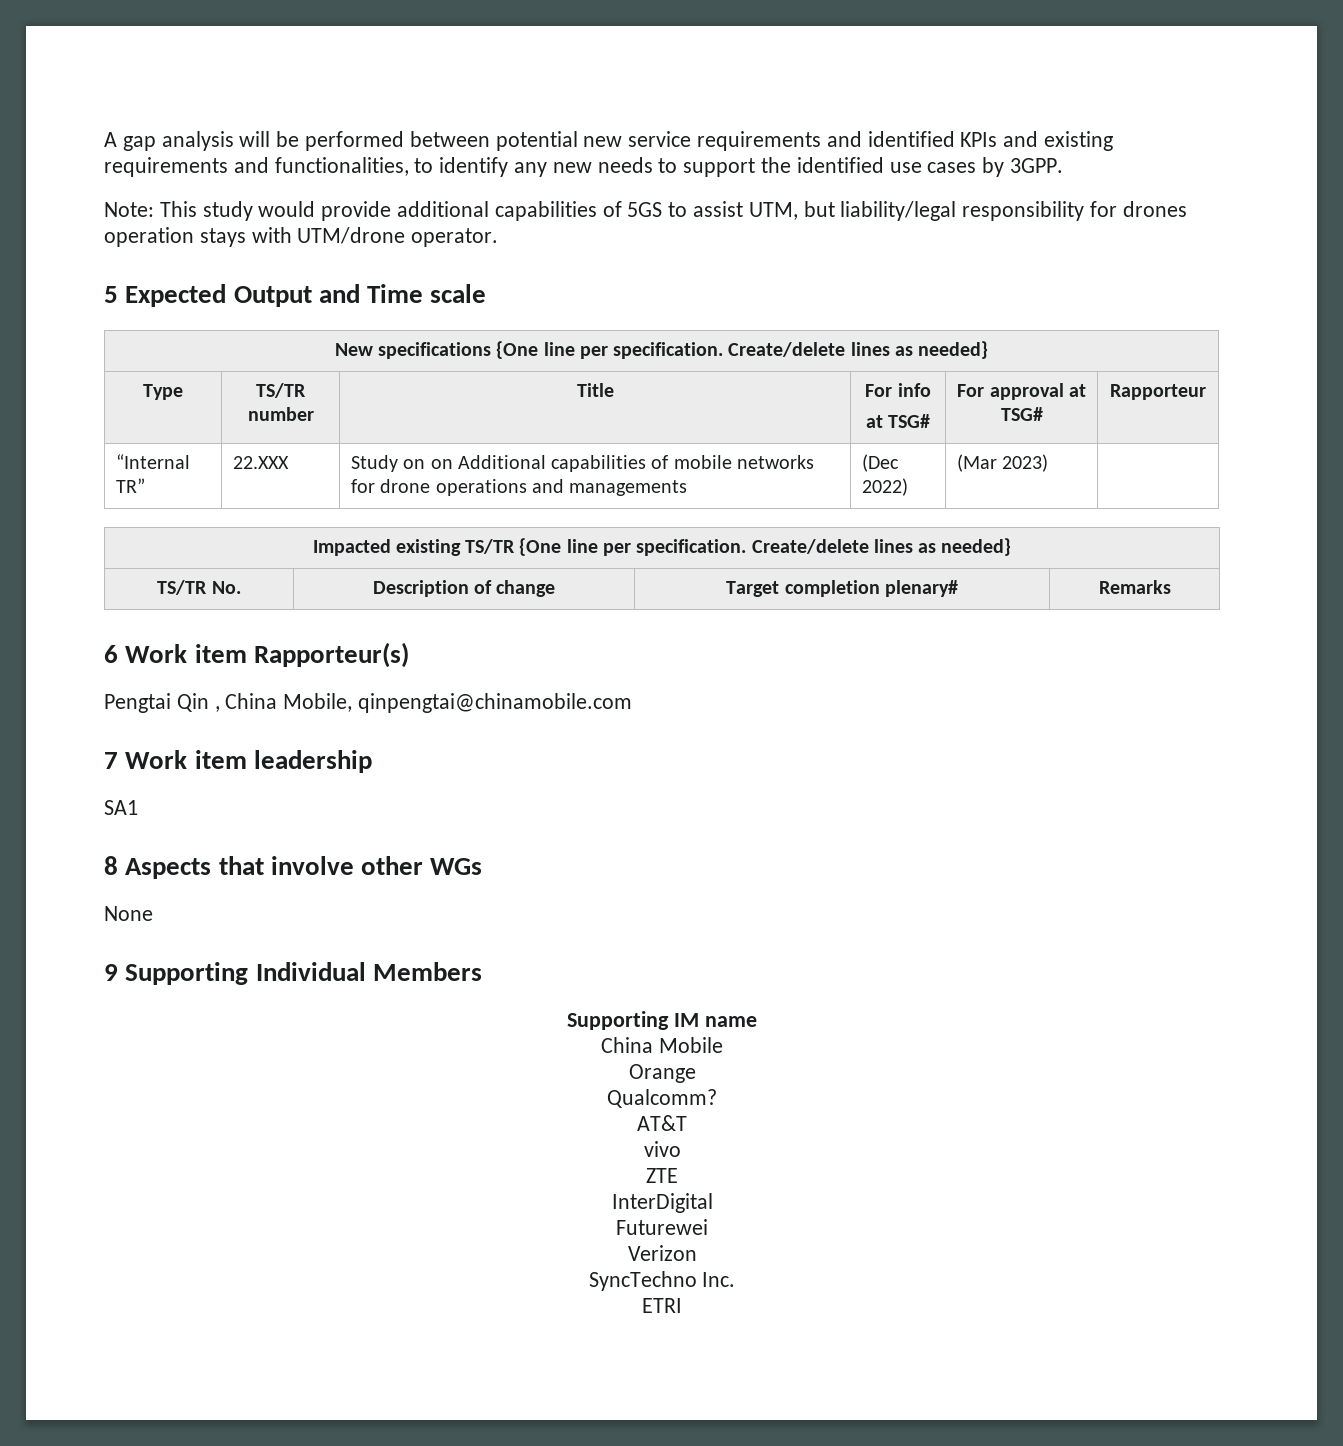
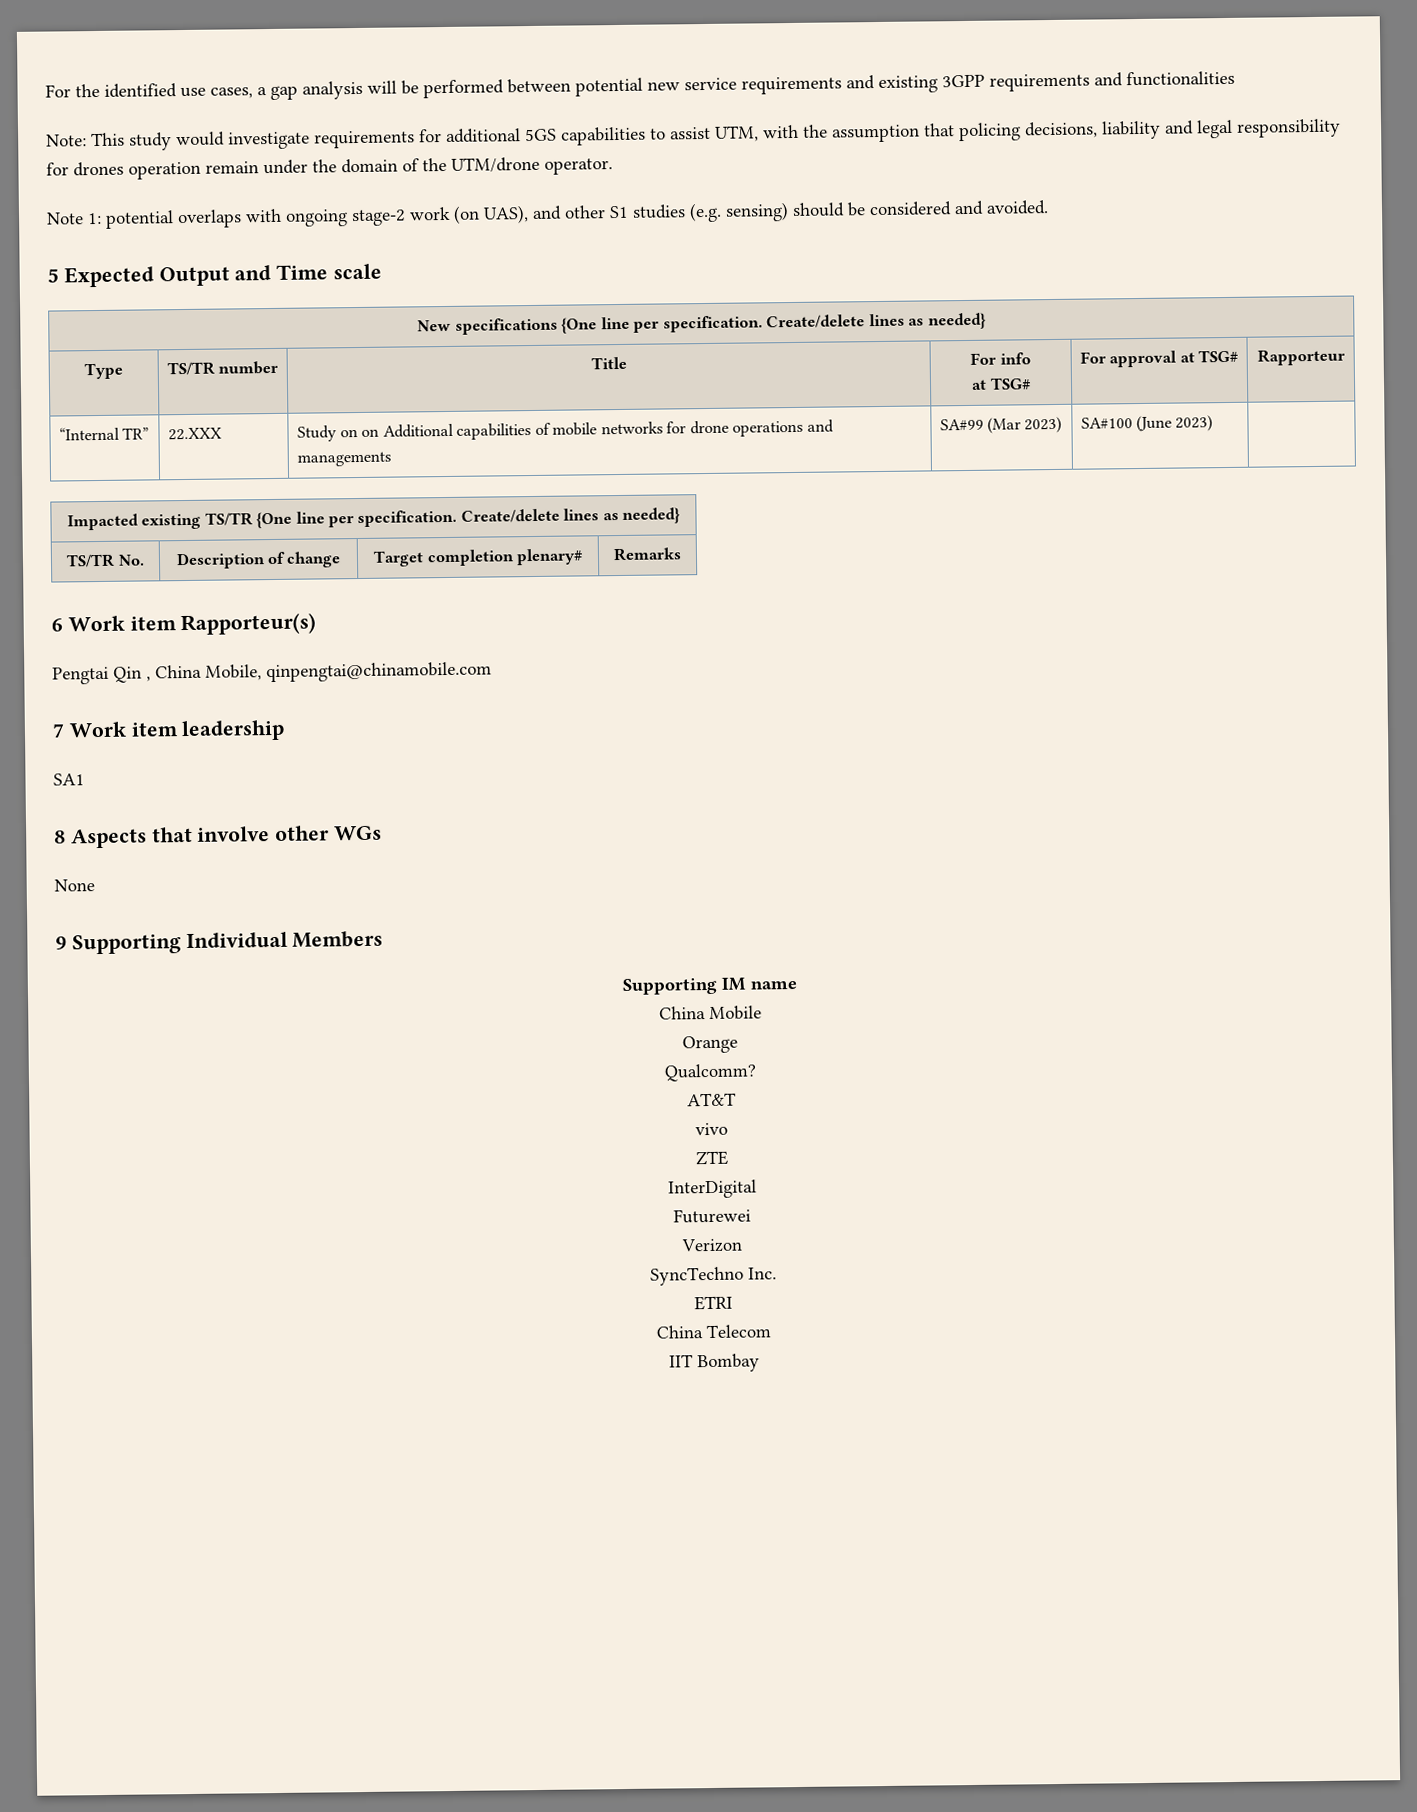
- A gap analysis will be performed between potential new service requirements and identified KPIs and existing requirements and functionalities, to identify any new needs to support the identified use cases by 3GPP.
- Note: This study would provide additional capabilities of 5GS to assist UTM, but liability/legal responsibility for drones operation stays with UTM/drone operator.
+ For the identified use cases, a gap analysis will be performed between potential new service requirements and existing 3GPP requirements and functionalities
+ Note: This study would investigate requirements for additional 5GS capabilities to assist UTM, with the assumption that policing decisions, liability and legal responsibility for drones operation remain under the domain of the UTM/drone operator.
+ Note 1: potential overlaps with ongoing stage-2 work (on UAS), and other S1 studies (e.g. sensing) should be considered and avoided.
- “Internal TR” | 22.XXX | Study on on Additional capabilities of mobile networks for drone operations and managements | (Dec 2022) | (Mar 2023) |
+ “Internal TR” | 22.XXX | Study on on Additional capabilities of mobile networks for drone operations and managements | SA#99 (Mar 2023) | SA#100 (June 2023) |
+ China Telecom
+ IIT Bombay

